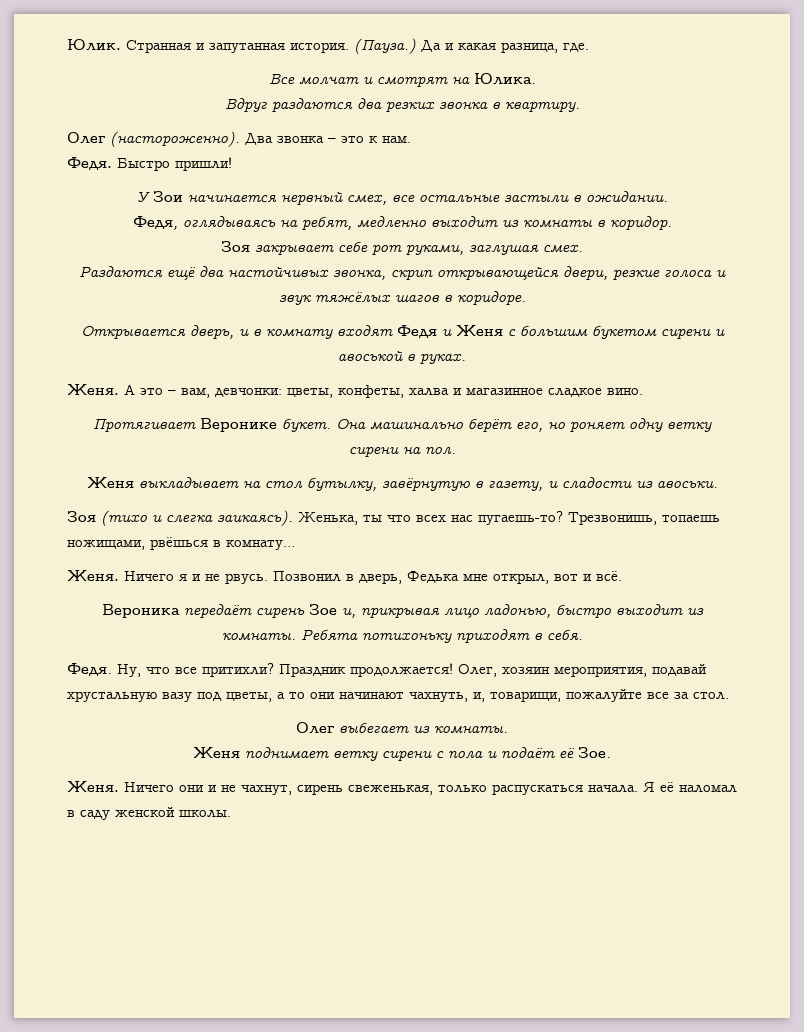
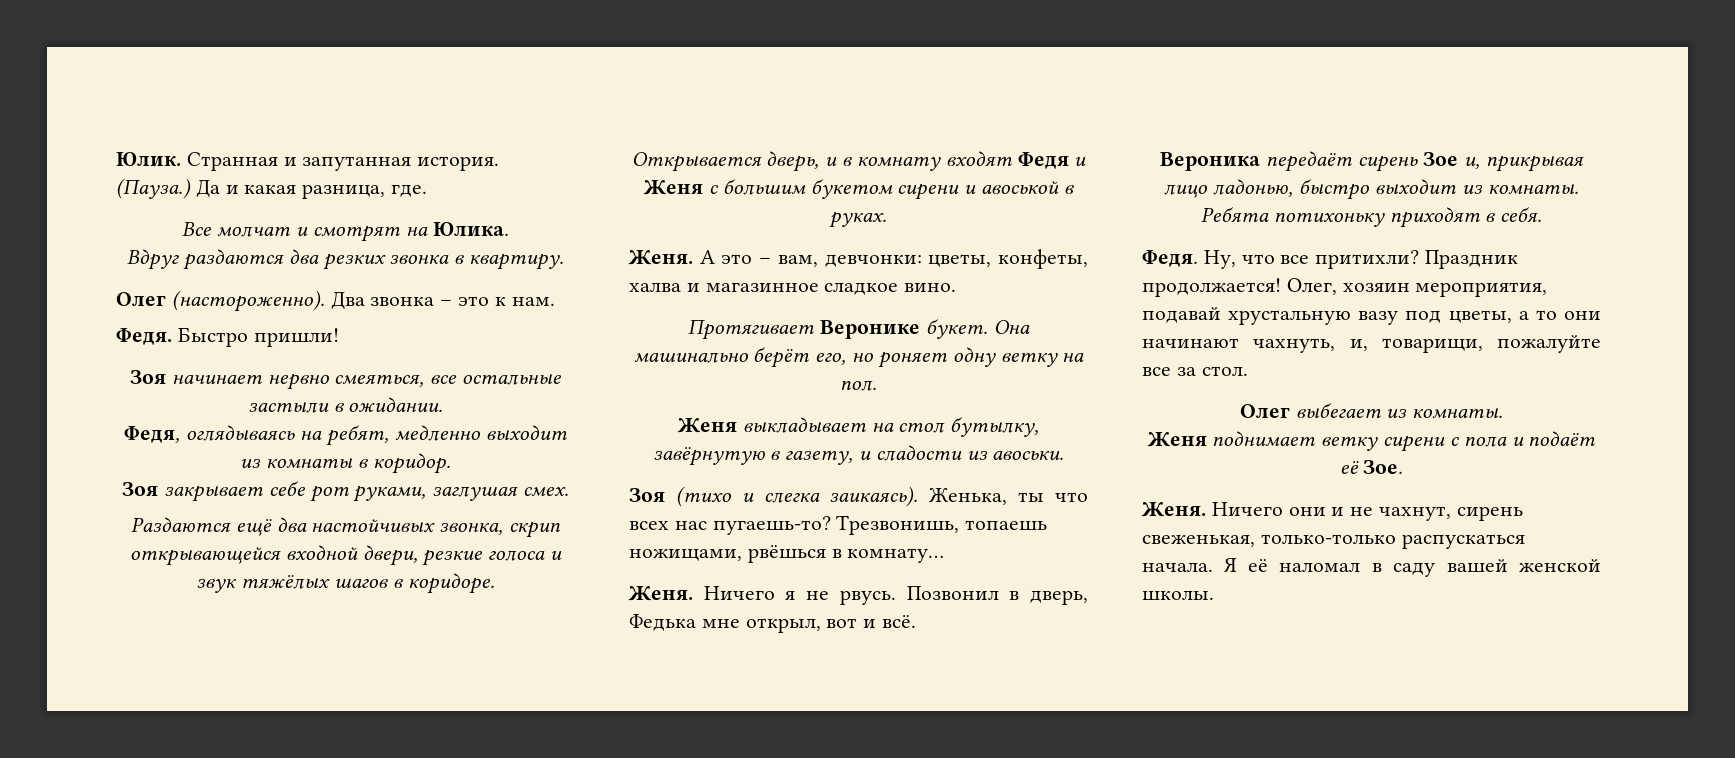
- У Зои начинается нервный смех, все остальные застыли в ожидании.
+ Зоя начинает нервно смеяться, все остальные застыли в ожидании.
- Раздаются ещё два настойчивых звонка, скрип открывающейся двери, резкие голоса и звук тяжёлых шагов в коридоре.
+ Раздаются ещё два настойчивых звонка, скрип открывающейся входной двери, резкие голоса и звук тяжёлых шагов в коридоре.
- Она машинально берёт его, но роняет одну ветку сирени на пол.
+ Она машинально берёт его, но роняет одну ветку на пол.
- Ничего я и не рвусь.
+ Ничего я не рвусь.
- Ничего они и не чахнут, сирень свеженькая, только распускаться начала.
+ Ничего они и не чахнут, сирень свеженькая, только-только распускаться начала.
- Я её наломал в саду женской школы.
+ Я её наломал в саду вашей женской школы.

